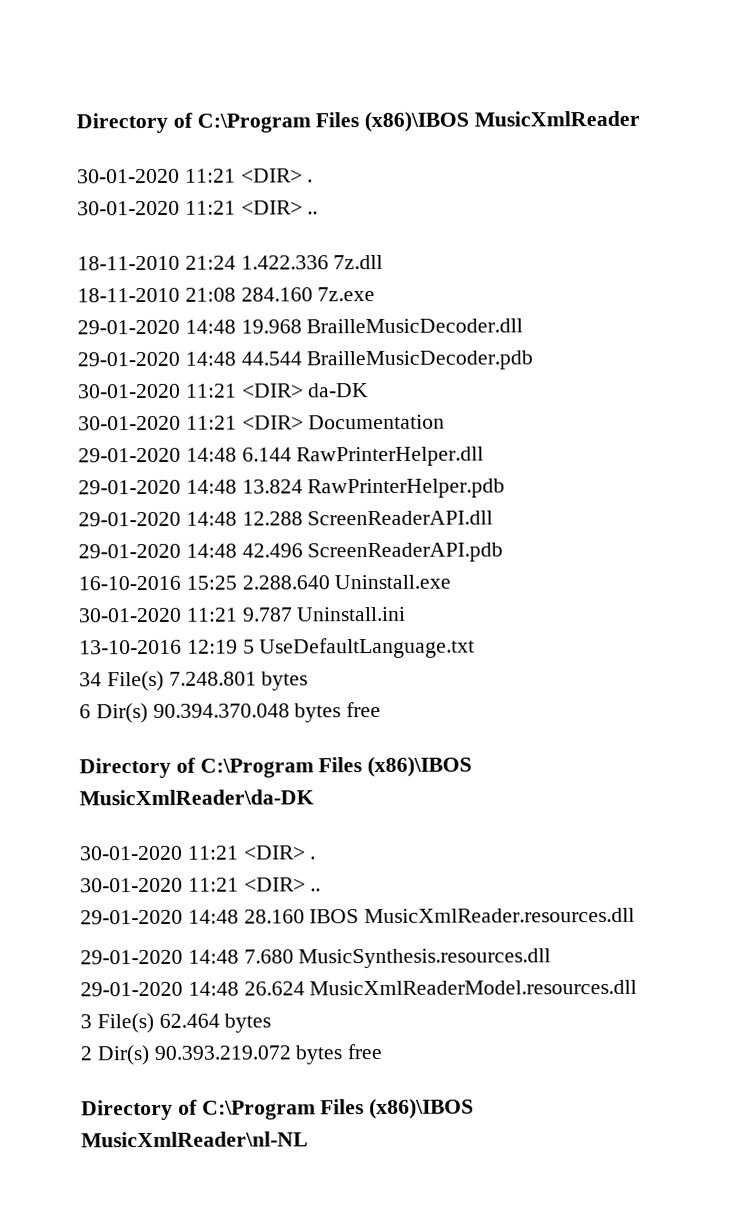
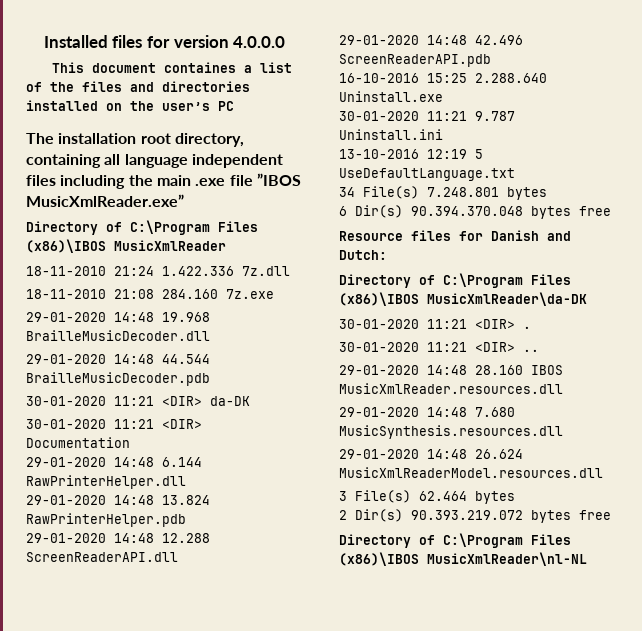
+ Installed files for version 4.0.0.0
+ This document containes a list of the files and directories installed on the user’s PC
+ The installation root directory, containing all language independent files including the main .exe file ”IBOS MusicXmlReader.exe”
  Directory of C:\Program Files (x86)\IBOS MusicXmlReader
- 30-01-2020 11:21 <DIR> .
- 30-01-2020 11:21 <DIR> ..
+ Resource files for Danish and Dutch:

